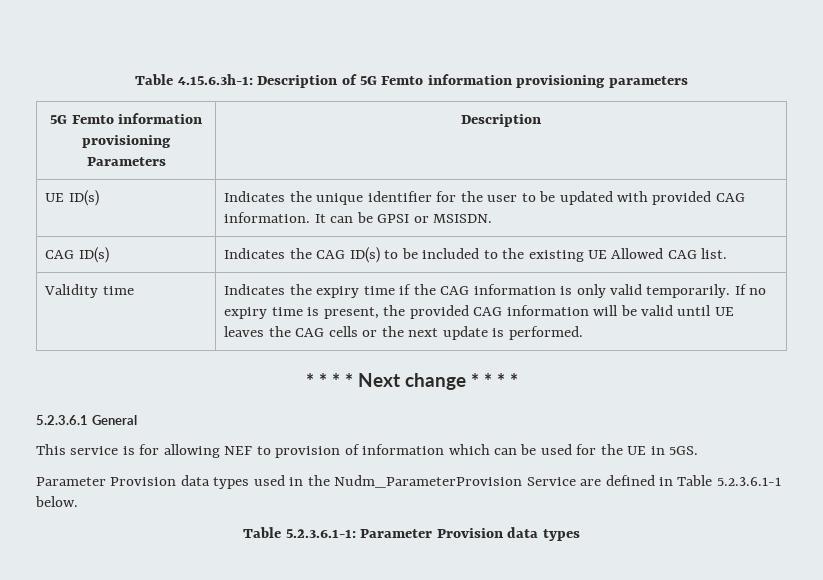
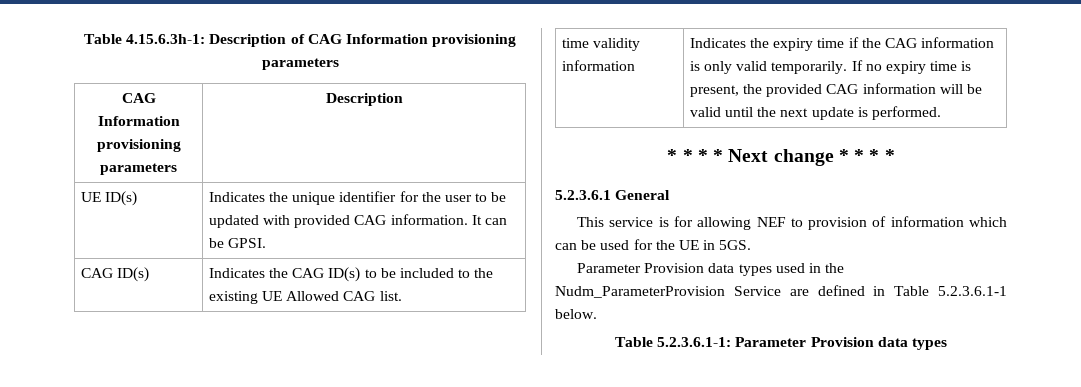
- Table 4.15.6.3h-1: Description of 5G Femto information provisioning parameters
+ Table 4.15.6.3h-1: Description of CAG Information provisioning parameters
- 5G Femto information provisioning Parameters | Description
+ CAG Information provisioning parameters | Description
- UE ID(s) | Indicates the unique identifier for the user to be updated with provided CAG information. It can be GPSI or MSISDN.
+ UE ID(s) | Indicates the unique identifier for the user to be updated with provided CAG information. It can be GPSI.
- Validity time | Indicates the expiry time if the CAG information is only valid temporarily. If no expiry time is present, the provided CAG information will be valid until UE leaves the CAG cells or the next update is performed.
+ time validity information | Indicates the expiry time if the CAG information is only valid temporarily. If no expiry time is present, the provided CAG information will be valid until the next update is performed.

